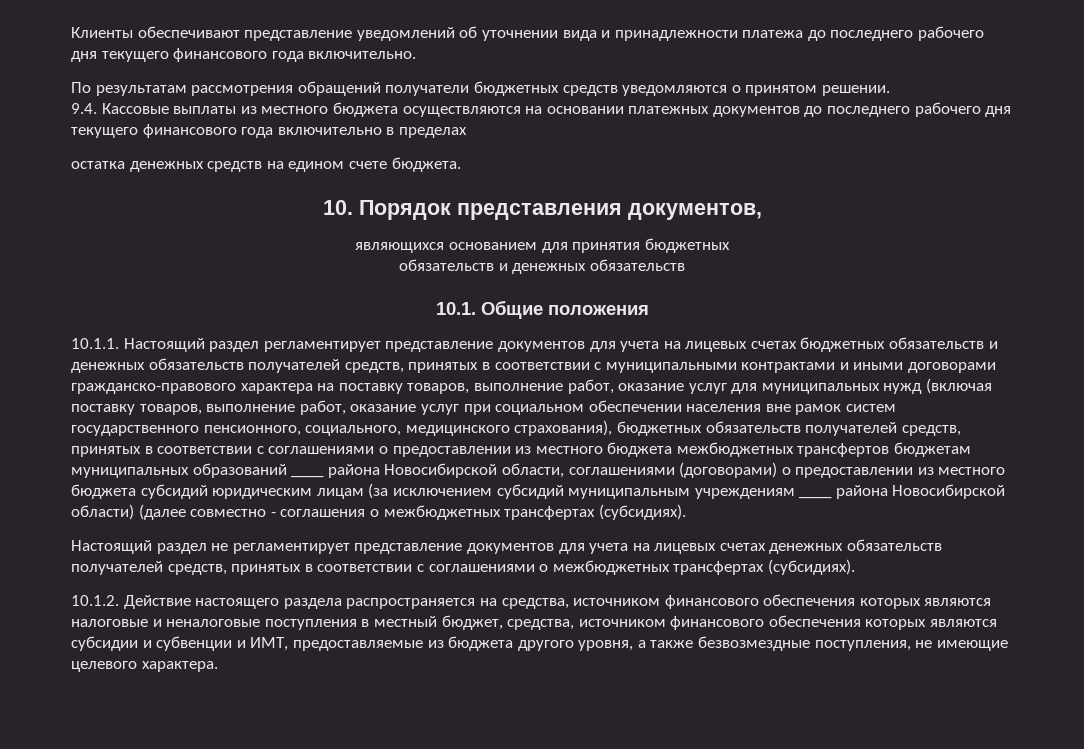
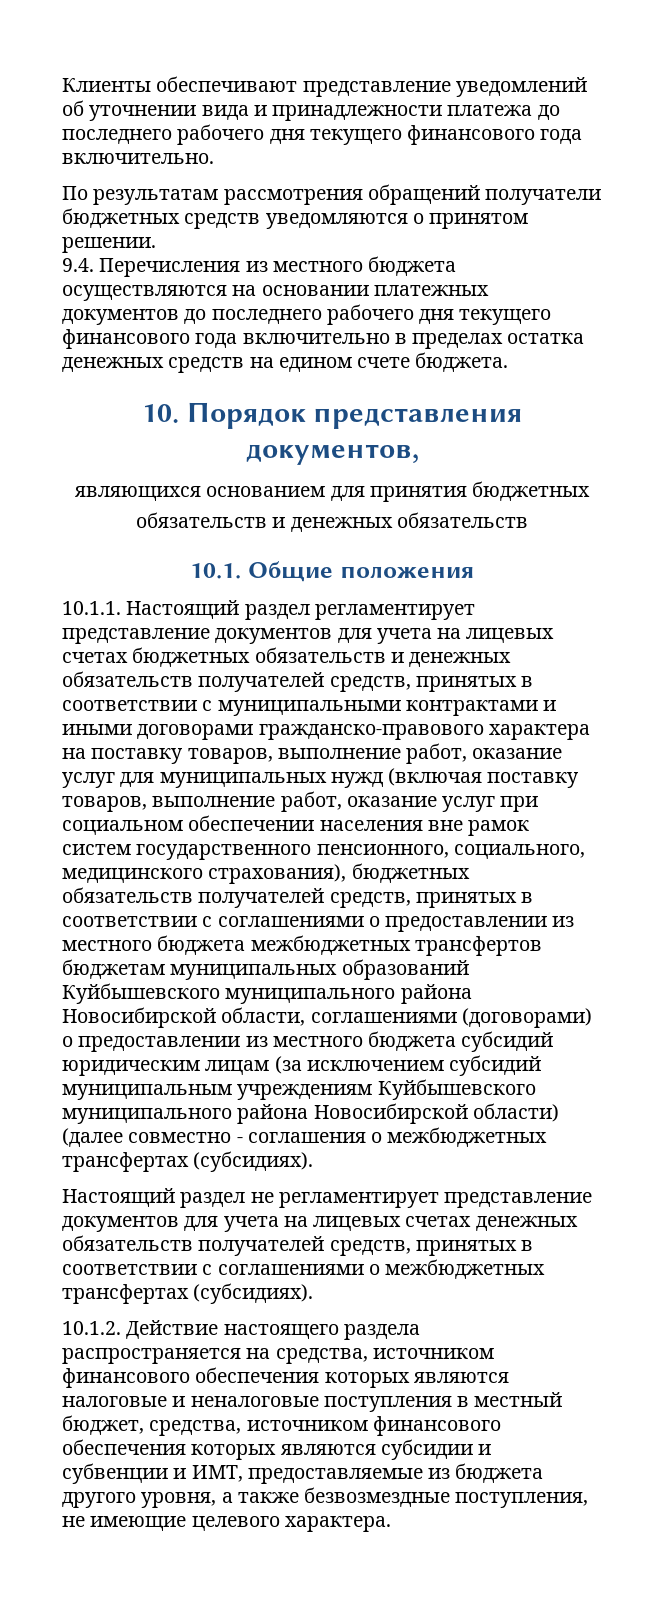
- 9.4. Кассовые выплаты из местного бюджета осуществляются на основании платежных документов до последнего рабочего дня текущего финансового года включительно в пределах
- остатка денежных средств на едином счете бюджета.
+ 9.4. Перечисления из местного бюджета осуществляются на основании платежных документов до последнего рабочего дня текущего финансового года включительно в пределах остатка денежных средств на едином счете бюджета.
- 10.1.1. Настоящий раздел регламентирует представление документов для учета на лицевых счетах бюджетных обязательств и денежных обязательств получателей средств, принятых в соответствии с муниципальными контрактами и иными договорами гражданско-правового характера на поставку товаров, выполнение работ, оказание услуг для муниципальных нужд (включая поставку товаров, выполнение работ, оказание услуг при социальном обеспечении населения вне рамок систем государственного пенсионного, социального, медицинского страхования), бюджетных обязательств получателей средств, принятых в соответствии с соглашениями о предоставлении из местного бюджета межбюджетных трансфертов бюджетам муниципальных образований ____ района Новосибирской области, соглашениями (договорами) о предоставлении из местного бюджета субсидий юридическим лицам (за исключением субсидий муниципальным учреждениям ____ района Новосибирской области) (далее совместно - соглашения о межбюджетных трансфертах (субсидиях).
+ 10.1.1. Настоящий раздел регламентирует представление документов для учета на лицевых счетах бюджетных обязательств и денежных обязательств получателей средств, принятых в соответствии с муниципальными контрактами и иными договорами гражданско-правового характера на поставку товаров, выполнение работ, оказание услуг для муниципальных нужд (включая поставку товаров, выполнение работ, оказание услуг при социальном обеспечении населения вне рамок систем государственного пенсионного, социального, медицинского страхования), бюджетных обязательств получателей средств, принятых в соответствии с соглашениями о предоставлении из местного бюджета межбюджетных трансфертов бюджетам муниципальных образований Куйбышевского муниципального района Новосибирской области, соглашениями (договорами) о предоставлении из местного бюджета субсидий юридическим лицам (за исключением субсидий муниципальным учреждениям Куйбышевского муниципального района Новосибирской области) (далее совместно - соглашения о межбюджетных трансфертах (субсидиях).

